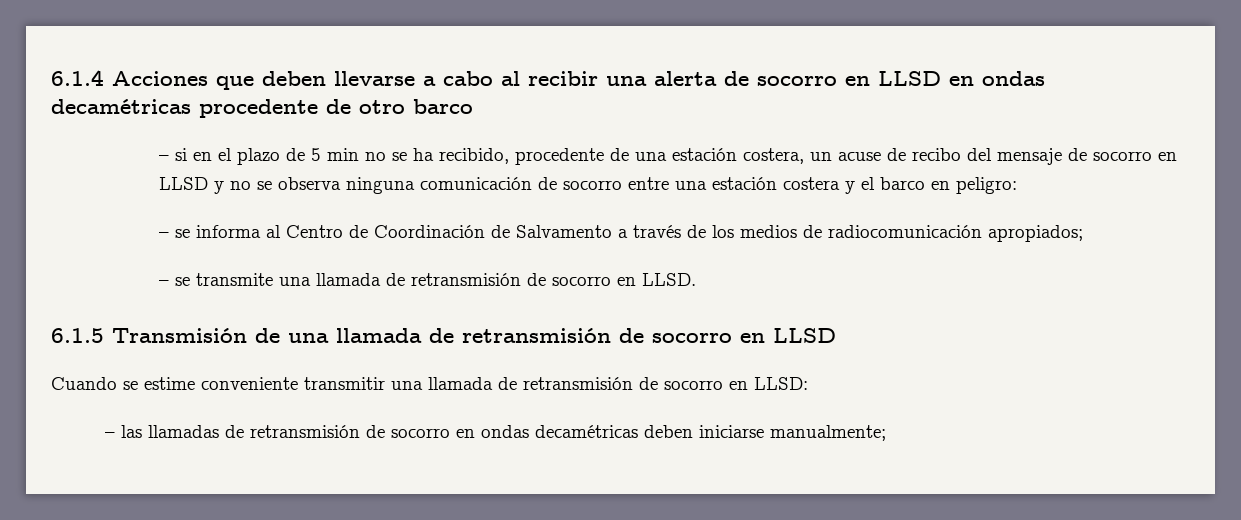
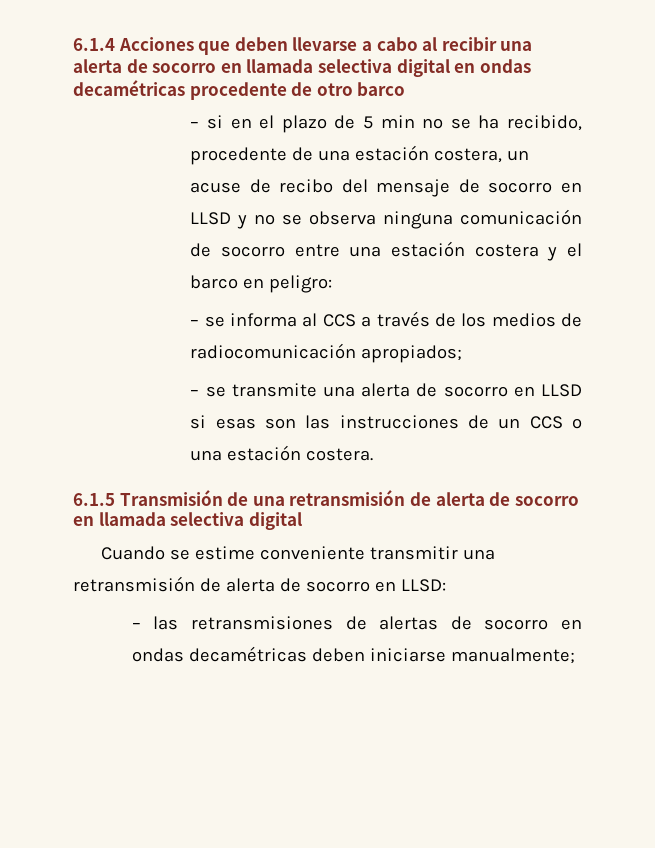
- 6.1.4 Acciones que deben llevarse a cabo al recibir una alerta de socorro en LLSD en ondas decamétricas procedente de otro barco
+ 6.1.4 Acciones que deben llevarse a cabo al recibir una alerta de socorro en llamada selectiva digital en ondas decamétricas procedente de otro barco
- – se informa al Centro de Coordinación de Salvamento a través de los medios de radiocomunicación apropiados;
+ – se informa al CCS a través de los medios de radiocomunicación apropiados;
- – se transmite una llamada de retransmisión de socorro en LLSD.
- 6.1.5 Transmisión de una llamada de retransmisión de socorro en LLSD
+ – se transmite una alerta de socorro en LLSD si esas son las instrucciones de un CCS o una estación costera.
+ 6.1.5 Transmisión de una retransmisión de alerta de socorro en llamada selectiva digital
- Cuando se estime conveniente transmitir una llamada de retransmisión de socorro en LLSD:
+ Cuando se estime conveniente transmitir una retransmisión de alerta de socorro en LLSD:
- – las llamadas de retransmisión de socorro en ondas decamétricas deben iniciarse manualmente;
+ – las retransmisiones de alertas de socorro en ondas decamétricas deben iniciarse manualmente;

